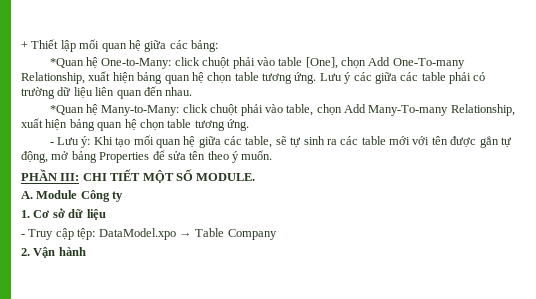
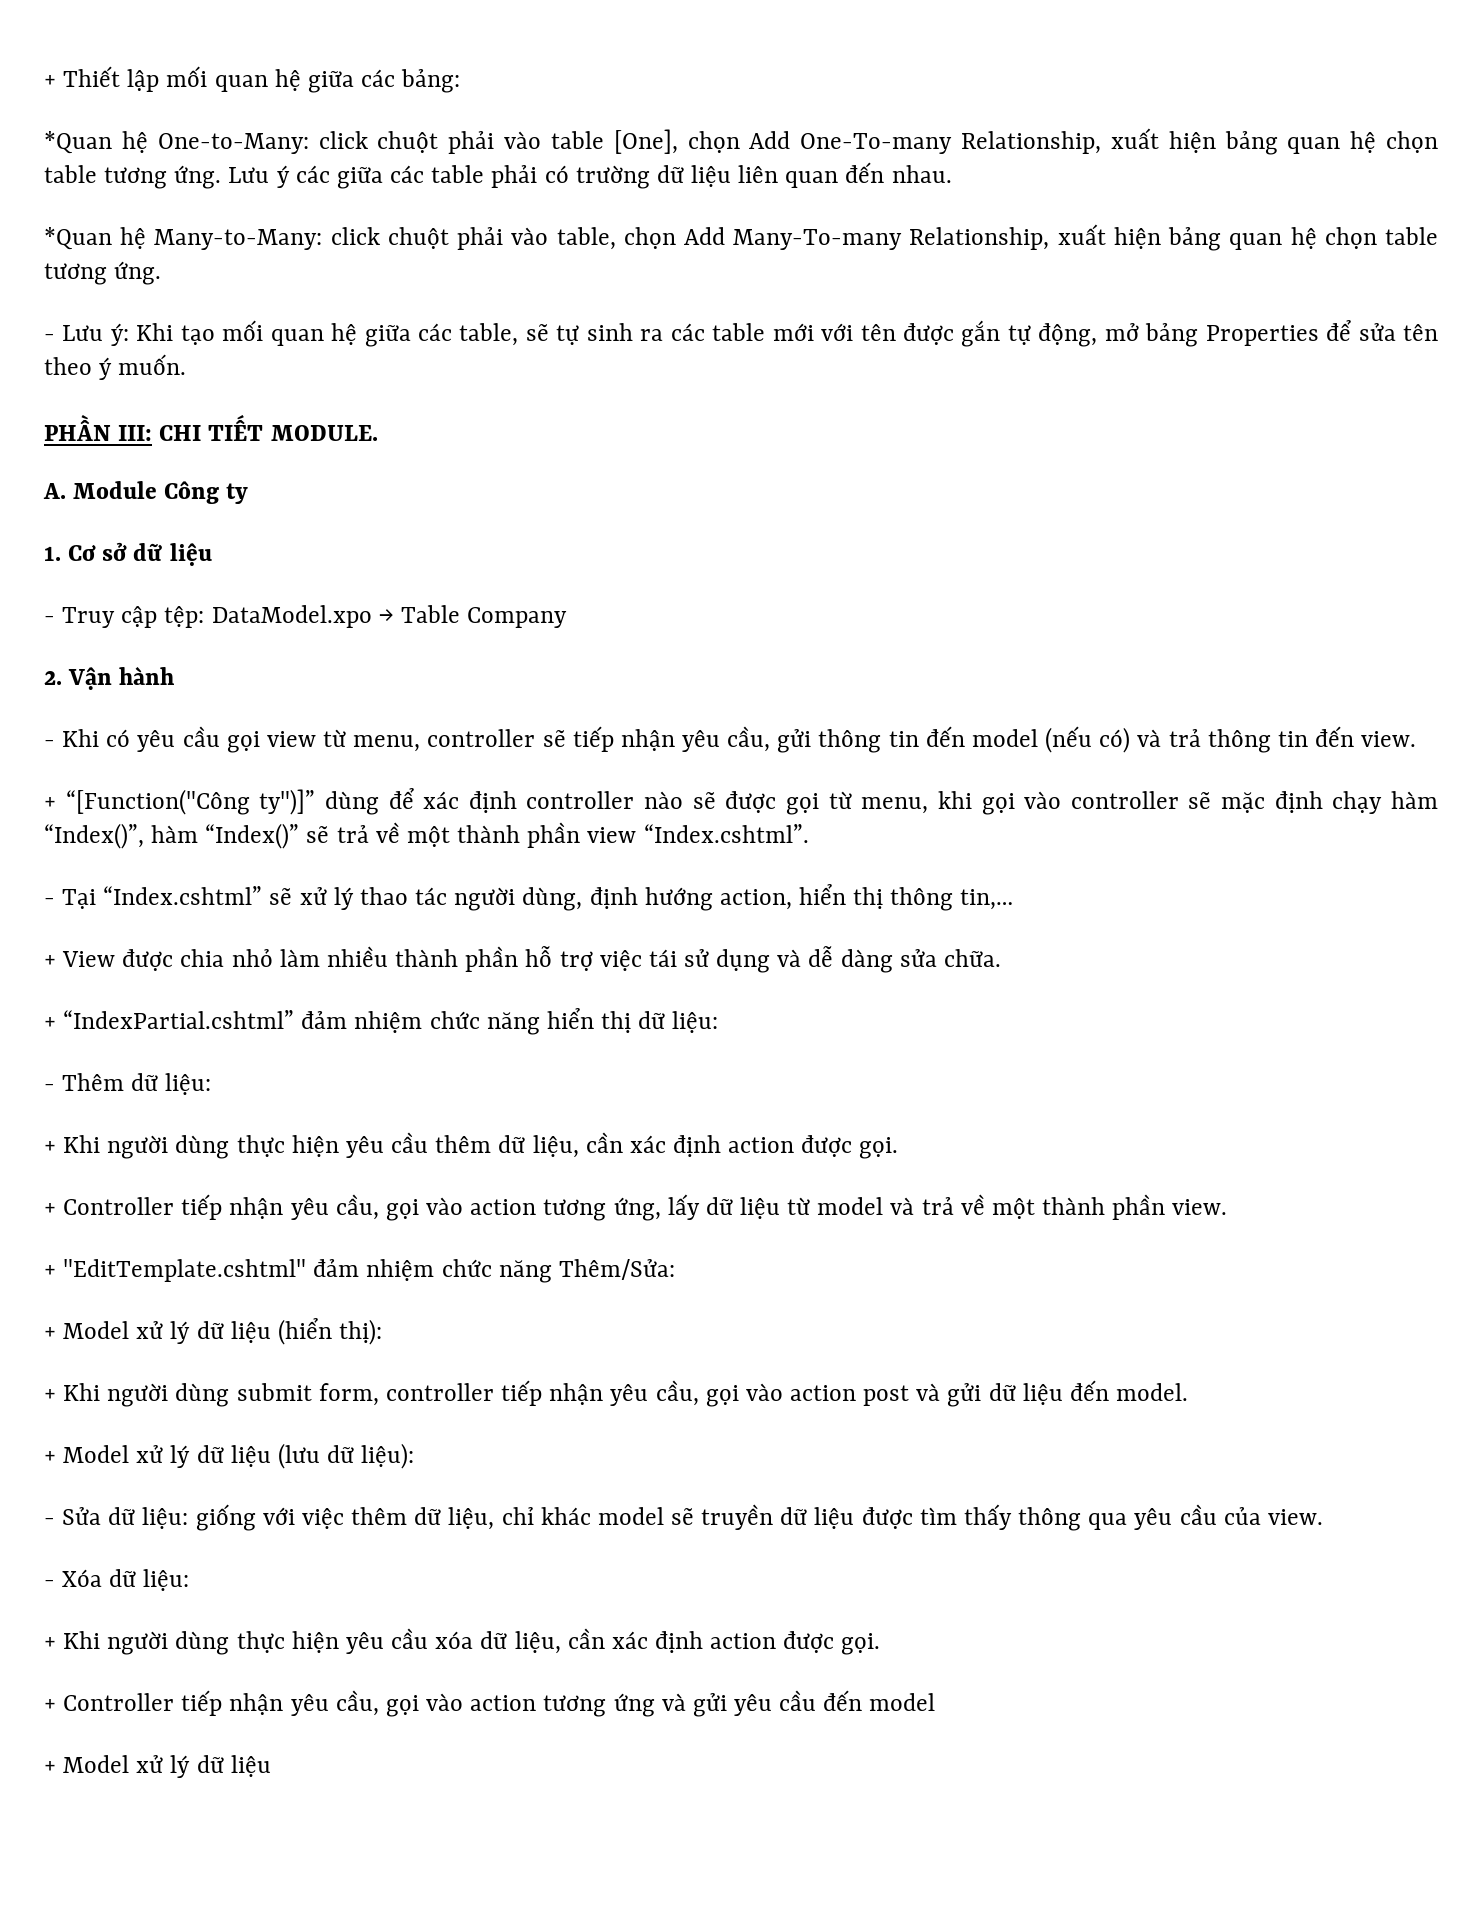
- PHẦN III: CHI TIẾT MỘT SỐ MODULE.
+ PHẦN III: CHI TIẾT MODULE.
+ - Khi có yêu cầu gọi view từ menu, controller sẽ tiếp nhận yêu cầu, gửi thông tin đến model (nếu có) và trả thông tin đến view.
+ + “[Function("Công ty")]” dùng để xác định controller nào sẽ được gọi từ menu, khi gọi vào controller sẽ mặc định chạy hàm “Index()”, hàm “Index()” sẽ trả về một thành phần view “Index.cshtml”.
+ - Tại “Index.cshtml” sẽ xử lý thao tác người dùng, định hướng action, hiển thị thông tin,…
+ + View được chia nhỏ làm nhiều thành phần hỗ trợ việc tái sử dụng và dễ dàng sửa chữa.
+ + “IndexPartial.cshtml” đảm nhiệm chức năng hiển thị dữ liệu:
+ - Thêm dữ liệu:
+ + Khi người dùng thực hiện yêu cầu thêm dữ liệu, cần xác định action được gọi.
+ + Controller tiếp nhận yêu cầu, gọi vào action tương ứng, lấy dữ liệu từ model và trả về một thành phần view.
+ + "EditTemplate.cshtml" đảm nhiệm chức năng Thêm/Sửa:
+ + Model xử lý dữ liệu (hiển thị):
+ + Khi người dùng submit form, controller tiếp nhận yêu cầu, gọi vào action post và gửi dữ liệu đến model.
+ + Model xử lý dữ liệu (lưu dữ liệu):
+ - Sửa dữ liệu: giống với việc thêm dữ liệu, chỉ khác model sẽ truyền dữ liệu được tìm thấy thông qua yêu cầu của view.
+ - Xóa dữ liệu:
+ + Khi người dùng thực hiện yêu cầu xóa dữ liệu, cần xác định action được gọi.
+ + Controller tiếp nhận yêu cầu, gọi vào action tương ứng và gửi yêu cầu đến model
+ + Model xử lý dữ liệu

